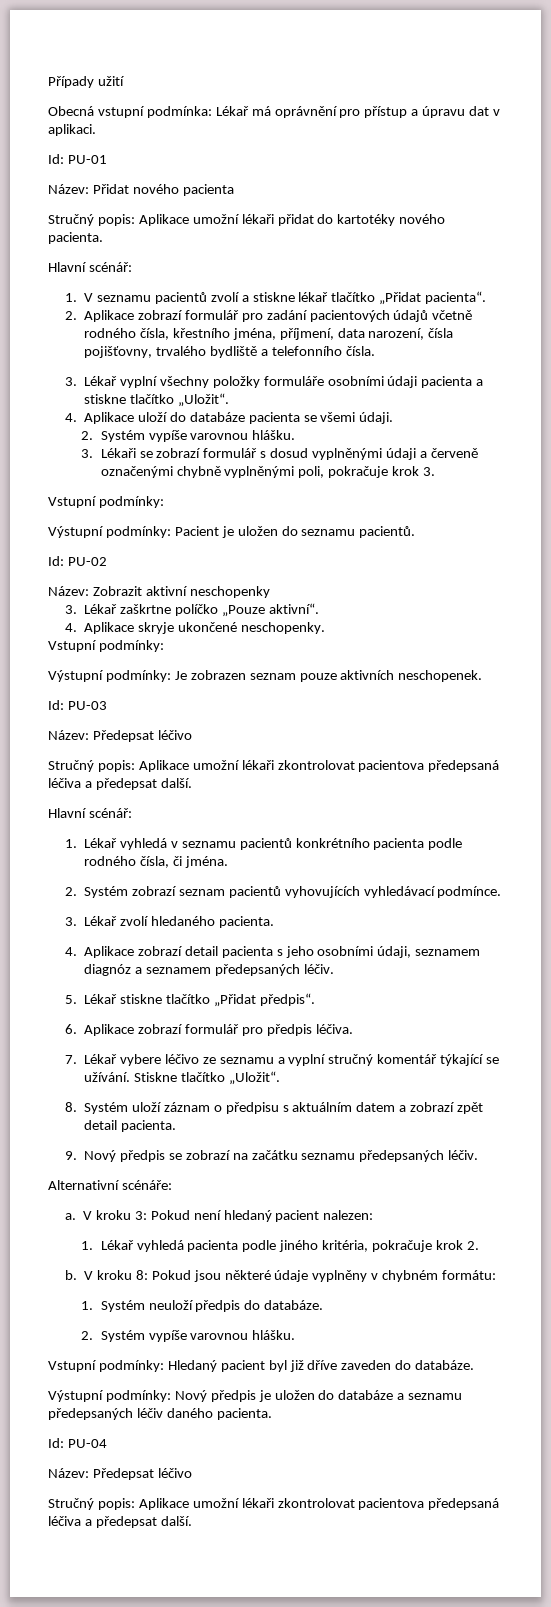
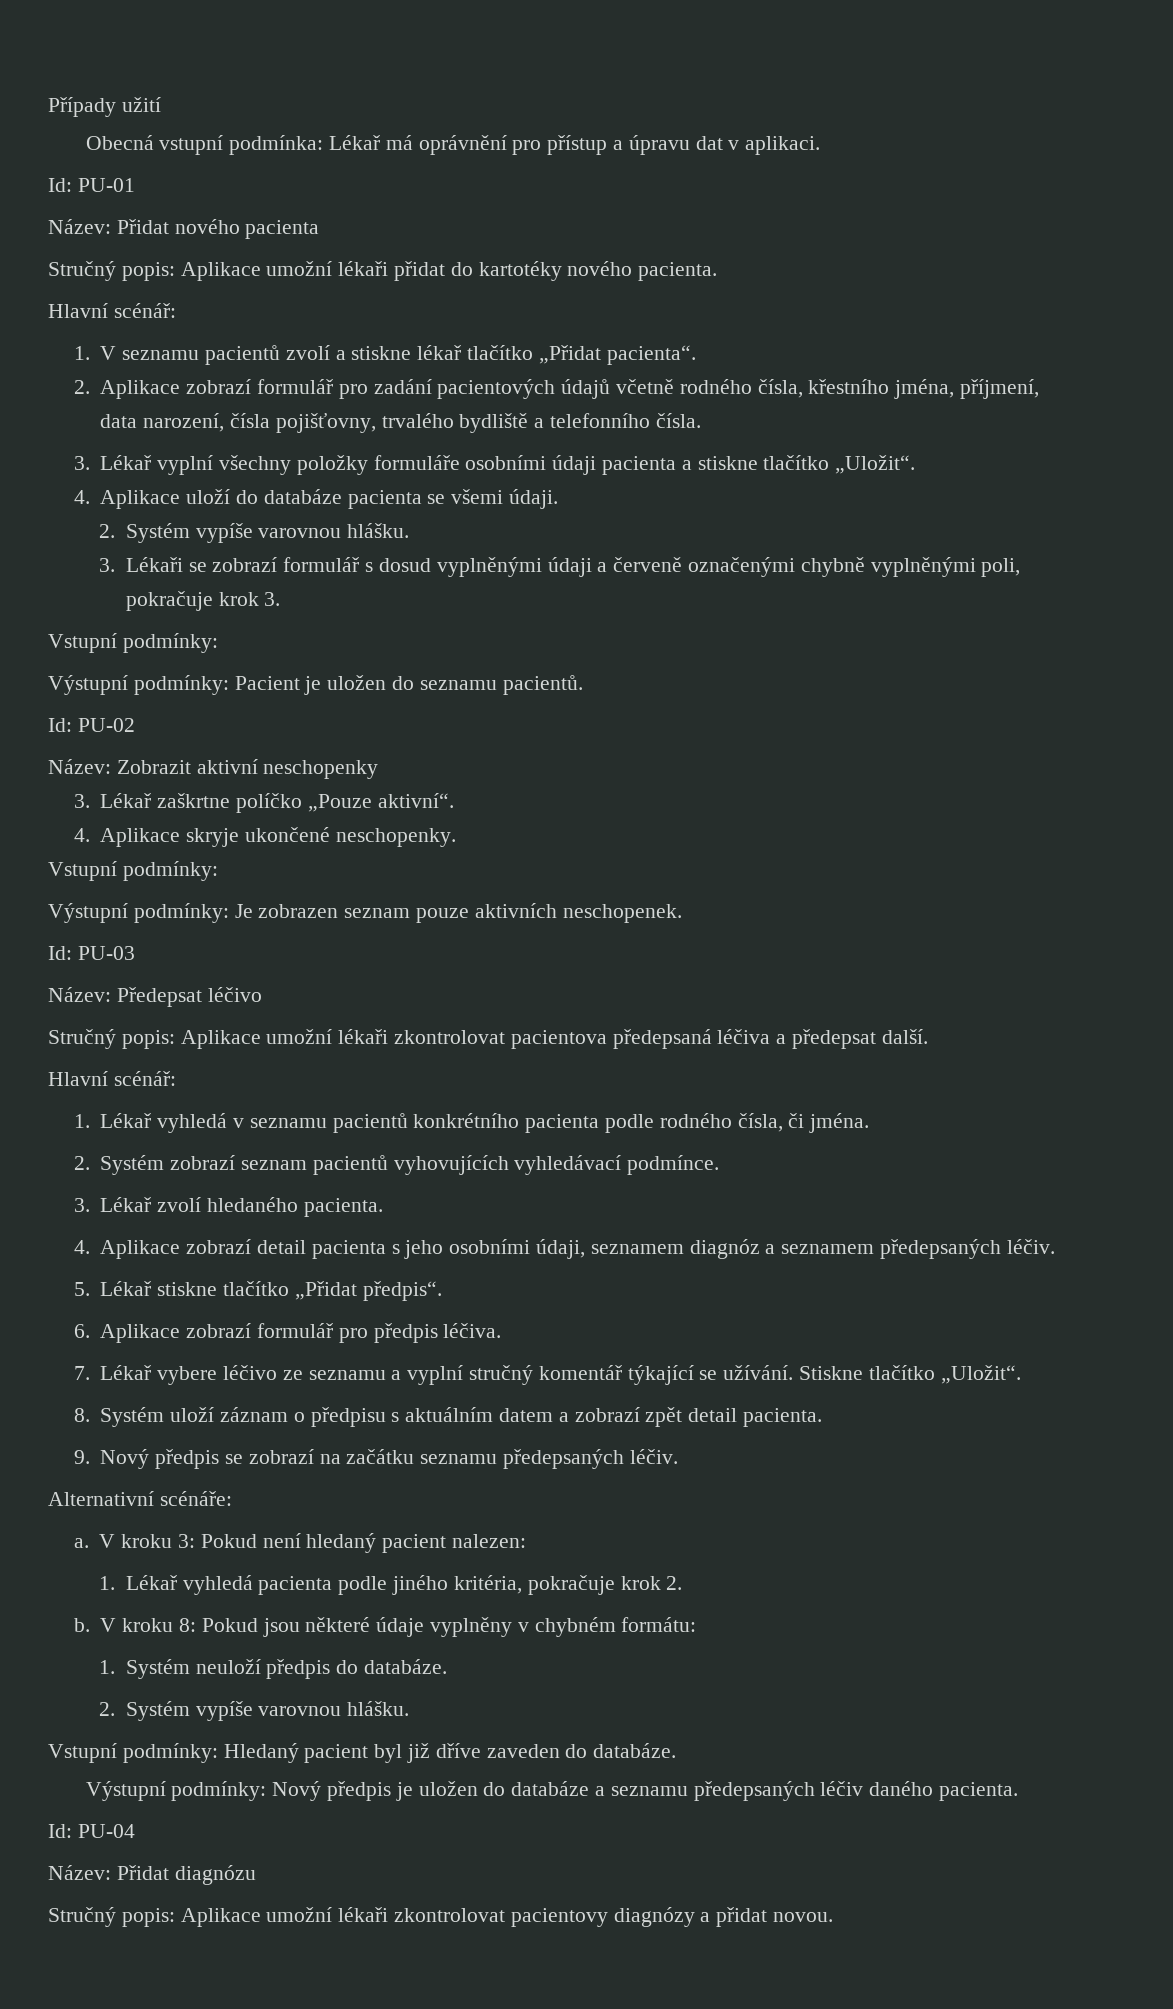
  Id: PU-04
- Název: Předepsat léčivo
- Stručný popis: Aplikace umožní lékaři zkontrolovat pacientova předepsaná léčiva a předepsat další.
+ Název: Přidat diagnózu
+ Stručný popis: Aplikace umožní lékaři zkontrolovat pacientovy diagnózy a přidat novou.

